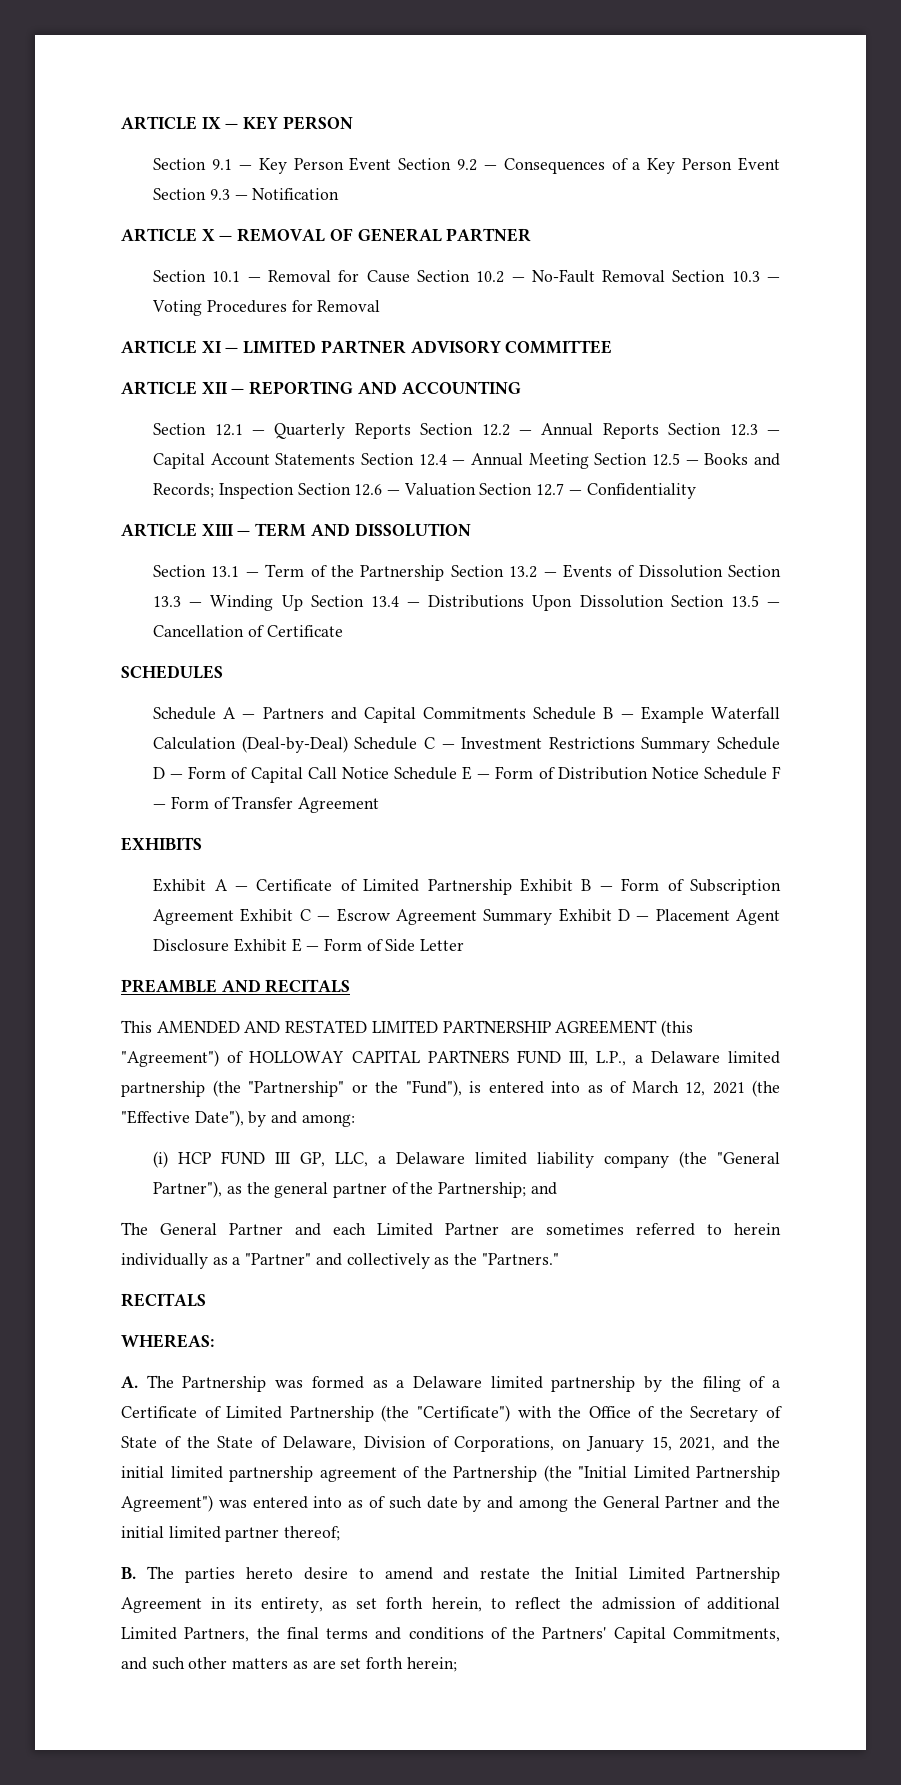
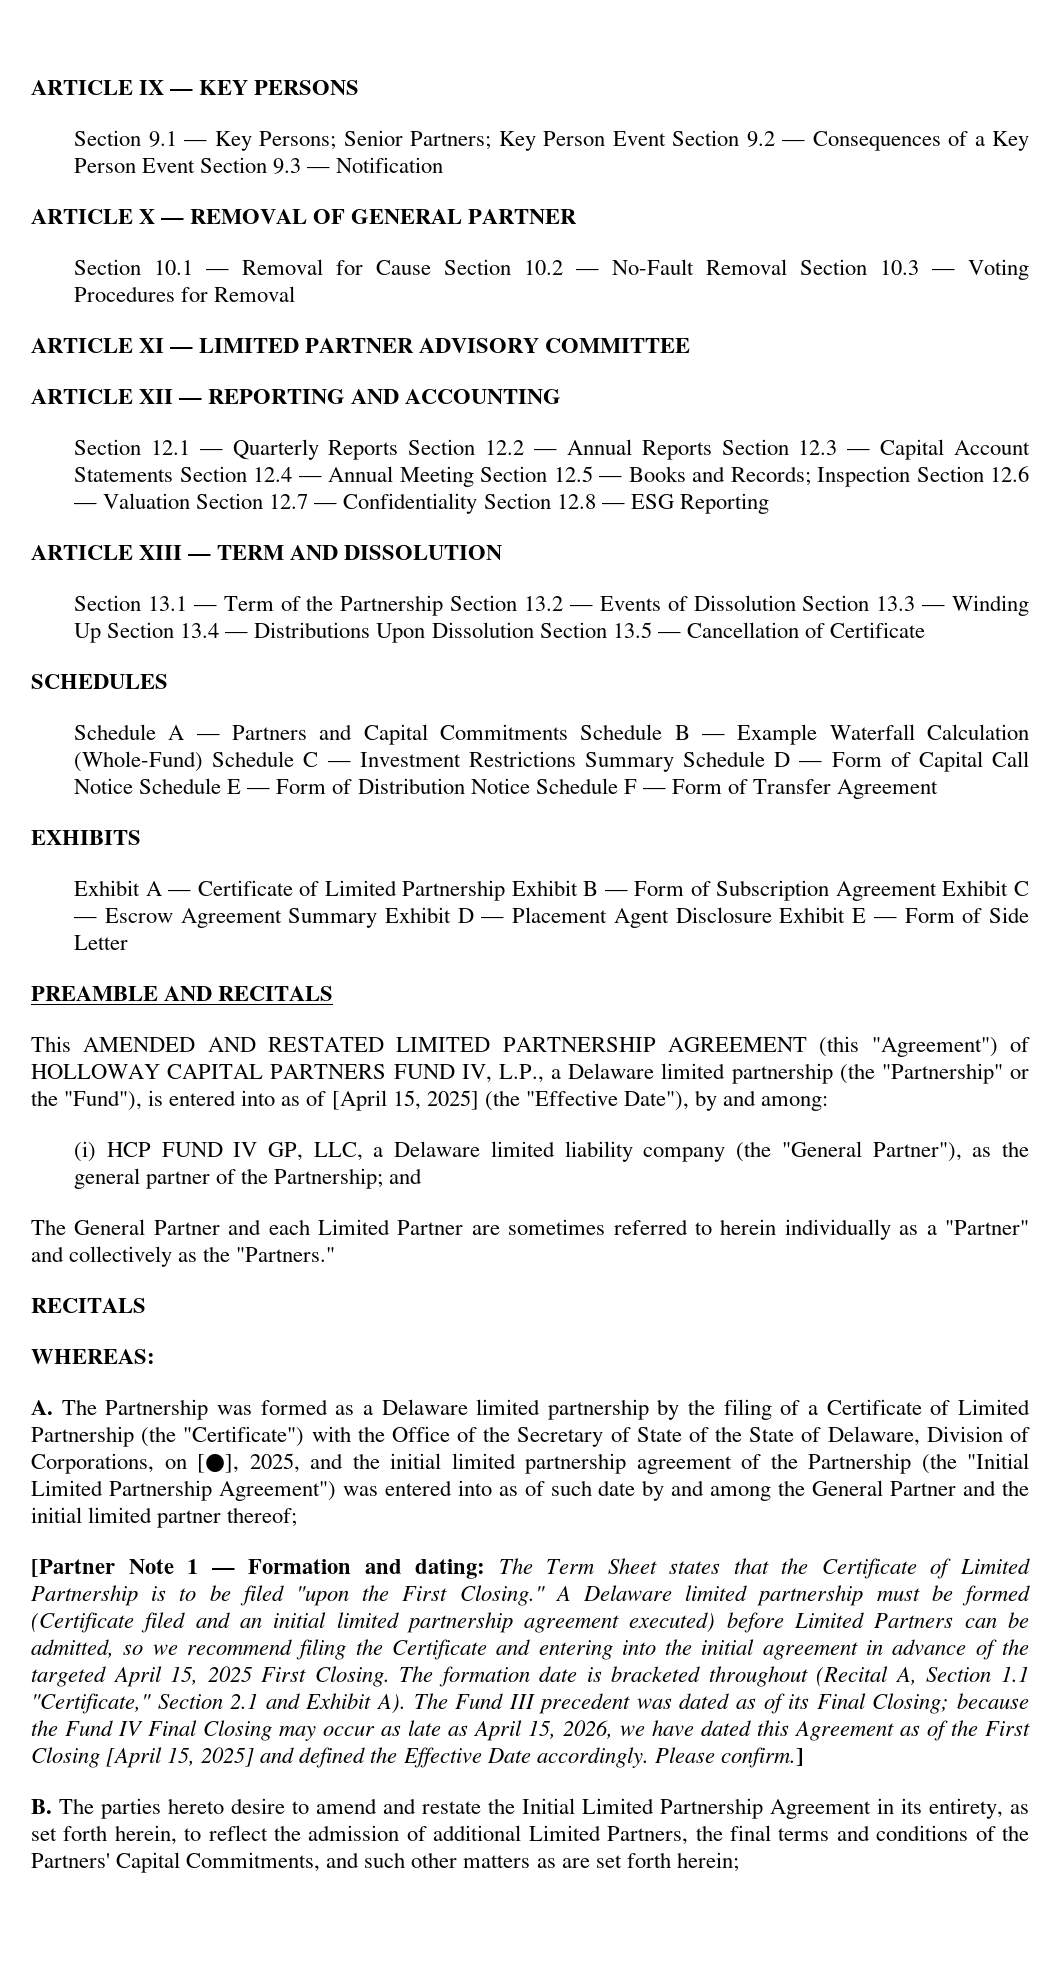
- ARTICLE IX — KEY PERSON
+ ARTICLE IX — KEY PERSONS
- Section 9.1 — Key Person Event Section 9.2 — Consequences of a Key Person Event Section 9.3 — Notification
+ Section 9.1 — Key Persons; Senior Partners; Key Person Event Section 9.2 — Consequences of a Key Person Event Section 9.3 — Notification
- Section 12.1 — Quarterly Reports Section 12.2 — Annual Reports Section 12.3 — Capital Account Statements Section 12.4 — Annual Meeting Section 12.5 — Books and Records; Inspection Section 12.6 — Valuation Section 12.7 — Confidentiality
+ Section 12.1 — Quarterly Reports Section 12.2 — Annual Reports Section 12.3 — Capital Account Statements Section 12.4 — Annual Meeting Section 12.5 — Books and Records; Inspection Section 12.6 — Valuation Section 12.7 — Confidentiality Section 12.8 — ESG Reporting
- Schedule A — Partners and Capital Commitments Schedule B — Example Waterfall Calculation (Deal-by-Deal) Schedule C — Investment Restrictions Summary Schedule D — Form of Capital Call Notice Schedule E — Form of Distribution Notice Schedule F — Form of Transfer Agreement
+ Schedule A — Partners and Capital Commitments Schedule B — Example Waterfall Calculation (Whole-Fund) Schedule C — Investment Restrictions Summary Schedule D — Form of Capital Call Notice Schedule E — Form of Distribution Notice Schedule F — Form of Transfer Agreement
- This AMENDED AND RESTATED LIMITED PARTNERSHIP AGREEMENT (this "Agreement") of HOLLOWAY CAPITAL PARTNERS FUND III, L.P., a Delaware limited partnership (the "Partnership" or the "Fund"), is entered into as of March 12, 2021 (the "Effective Date"), by and among:
+ This AMENDED AND RESTATED LIMITED PARTNERSHIP AGREEMENT (this "Agreement") of HOLLOWAY CAPITAL PARTNERS FUND IV, L.P., a Delaware limited partnership (the "Partnership" or the "Fund"), is entered into as of [April 15, 2025] (the "Effective Date"), by and among:
- (i) HCP FUND III GP, LLC, a Delaware limited liability company (the "General Partner"), as the general partner of the Partnership; and
+ (i) HCP FUND IV GP, LLC, a Delaware limited liability company (the "General Partner"), as the general partner of the Partnership; and
- A. The Partnership was formed as a Delaware limited partnership by the filing of a Certificate of Limited Partnership (the "Certificate") with the Office of the Secretary of State of the State of Delaware, Division of Corporations, on January 15, 2021, and the initial limited partnership agreement of the Partnership (the "Initial Limited Partnership Agreement") was entered into as of such date by and among the General Partner and the initial limited partner thereof;
+ A. The Partnership was formed as a Delaware limited partnership by the filing of a Certificate of Limited Partnership (the "Certificate") with the Office of the Secretary of State of the State of Delaware, Division of Corporations, on [●], 2025, and the initial limited partnership agreement of the Partnership (the "Initial Limited Partnership Agreement") was entered into as of such date by and among the General Partner and the initial limited partner thereof;
+ [Partner Note 1 — Formation and dating: The Term Sheet states that the Certificate of Limited Partnership is to be filed "upon the First Closing." A Delaware limited partnership must be formed (Certificate filed and an initial limited partnership agreement executed) before Limited Partners can be admitted, so we recommend filing the Certificate and entering into the initial agreement in advance of the targeted April 15, 2025 First Closing. The formation date is bracketed throughout (Recital A, Section 1.1 "Certificate," Section 2.1 and Exhibit A). The Fund III precedent was dated as of its Final Closing; because the Fund IV Final Closing may occur as late as April 15, 2026, we have dated this Agreement as of the First Closing [April 15, 2025] and defined the Effective Date accordingly. Please confirm.]

